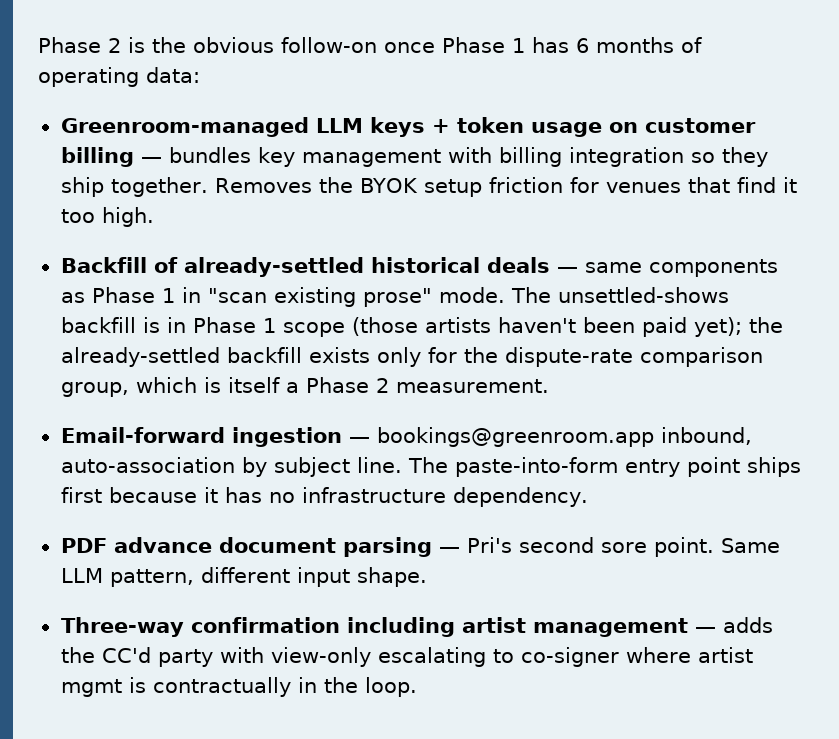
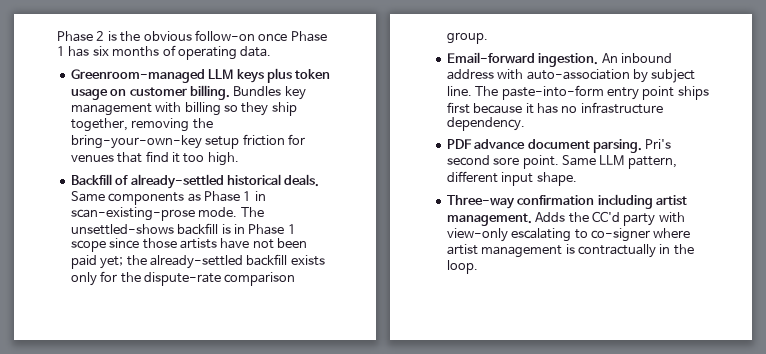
- Phase 2 is the obvious follow-on once Phase 1 has 6 months of operating data:
+ Phase 2 is the obvious follow-on once Phase 1 has six months of operating data.
- Greenroom-managed LLM keys + token usage on customer billing — bundles key management with billing integration so they ship together. Removes the BYOK setup friction for venues that find it too high.
+ Greenroom-managed LLM keys plus token usage on customer billing. Bundles key management with billing so they ship together, removing the bring-your-own-key setup friction for venues that find it too high.
- Backfill of already-settled historical deals — same components as Phase 1 in "scan existing prose" mode.
+ Backfill of already-settled historical deals. Same components as Phase 1 in scan-existing-prose mode.
- The unsettled-shows backfill is in Phase 1 scope (those artists haven't been paid yet); the already-settled backfill exists only for the dispute-rate comparison group, which is itself a Phase 2 measurement.
- Email-forward ingestion — bookings@greenroom.app inbound, auto-association by subject line.
+ The unsettled-shows backfill is in Phase 1 scope since those artists have not been paid yet; the already-settled backfill exists only for the dispute-rate comparison group.
+ Email-forward ingestion. An inbound address with auto-association by subject line.
- PDF advance document parsing — Pri's second sore point.
+ PDF advance document parsing. Pri's second sore point.
- Three-way confirmation including artist management — adds the CC'd party with view-only escalating to co-signer where artist mgmt is contractually in the loop.
+ Three-way confirmation including artist management. Adds the CC'd party with view-only escalating to co-signer where artist management is contractually in the loop.

